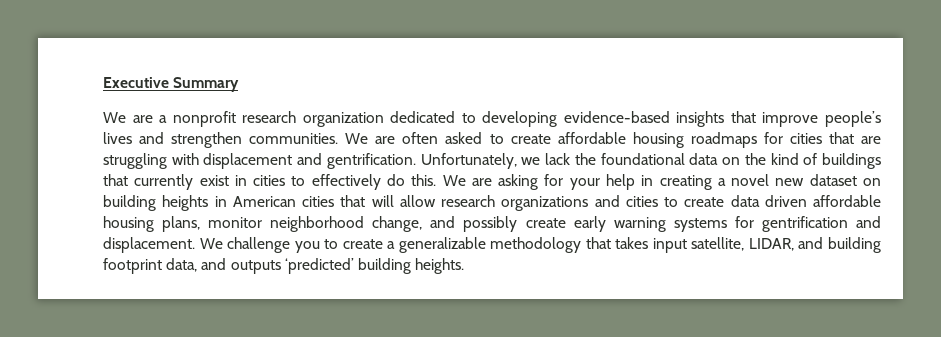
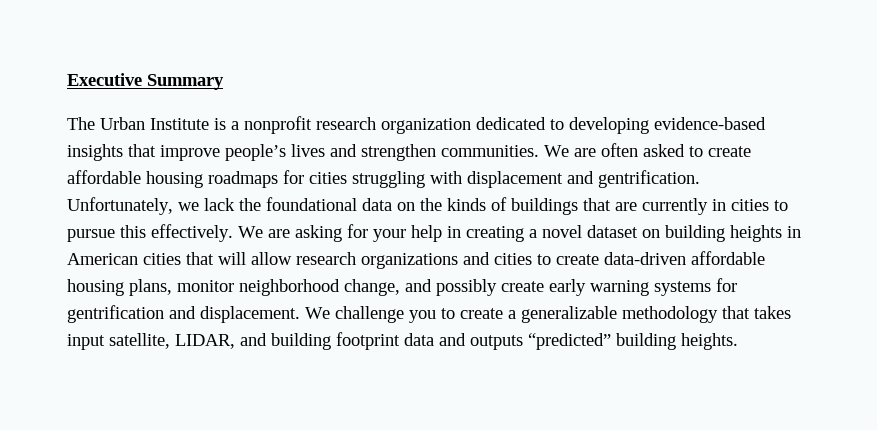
- We are a nonprofit research organization dedicated to developing evidence-based insights that improve people’s lives and strengthen communities.
+ The Urban Institute is a nonprofit research organization dedicated to developing evidence-based insights that improve people’s lives and strengthen communities.
- We are often asked to create affordable housing roadmaps for cities that are struggling with displacement and gentrification.
+ We are often asked to create affordable housing roadmaps for cities struggling with displacement and gentrification.
- Unfortunately, we lack the foundational data on the kind of buildings that currently exist in cities to effectively do this.
+ Unfortunately, we lack the foundational data on the kinds of buildings that are currently in cities to pursue this effectively.
- We are asking for your help in creating a novel new dataset on building heights in American cities that will allow research organizations and cities to create data driven affordable housing plans, monitor neighborhood change, and possibly create early warning systems for gentrification and displacement.
+ We are asking for your help in creating a novel dataset on building heights in American cities that will allow research organizations and cities to create data-driven affordable housing plans, monitor neighborhood change, and possibly create early warning systems for gentrification and displacement.
- We challenge you to create a generalizable methodology that takes input satellite, LIDAR, and building footprint data, and outputs ‘predicted’ building heights.
+ We challenge you to create a generalizable methodology that takes input satellite, LIDAR, and building footprint data and outputs “predicted” building heights.

